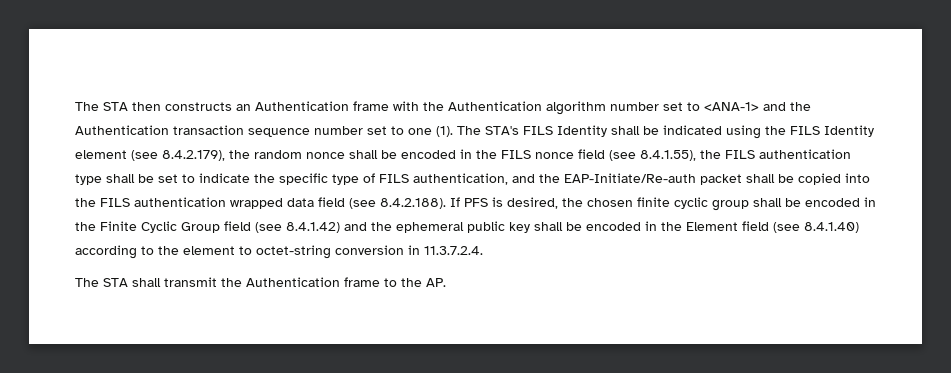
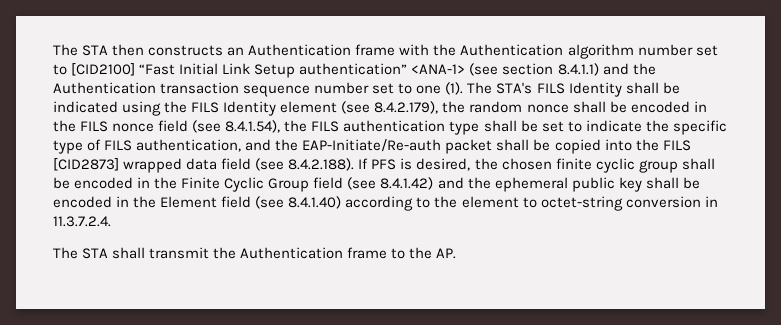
- The STA then constructs an Authentication frame with the Authentication algorithm number set to <ANA-1> and the Authentication transaction sequence number set to one (1).
+ The STA then constructs an Authentication frame with the Authentication algorithm number set to [CID2100] “Fast Initial Link Setup authentication” <ANA-1> (see section 8.4.1.1) and the Authentication transaction sequence number set to one (1).
- The STA's FILS Identity shall be indicated using the FILS Identity element (see 8.4.2.179), the random nonce shall be encoded in the FILS nonce field (see 8.4.1.55), the FILS authentication type shall be set to indicate the specific type of FILS authentication, and the EAP-Initiate/Re-auth packet shall be copied into the FILS authentication wrapped data field (see 8.4.2.188). If PFS is desired, the chosen finite cyclic group shall be encoded in the Finite Cyclic Group field (see 8.4.1.42) and the ephemeral public key shall be encoded in the Element field (see 8.4.1.40) according to the element to octet-string conversion in 11.3.7.2.4.
+ The STA's FILS Identity shall be indicated using the FILS Identity element (see 8.4.2.179), the random nonce shall be encoded in the FILS nonce field (see 8.4.1.54), the FILS authentication type shall be set to indicate the specific type of FILS authentication, and the EAP-Initiate/Re-auth packet shall be copied into the FILS [CID2873] wrapped data field (see 8.4.2.188). If PFS is desired, the chosen finite cyclic group shall be encoded in the Finite Cyclic Group field (see 8.4.1.42) and the ephemeral public key shall be encoded in the Element field (see 8.4.1.40) according to the element to octet-string conversion in 11.3.7.2.4.

